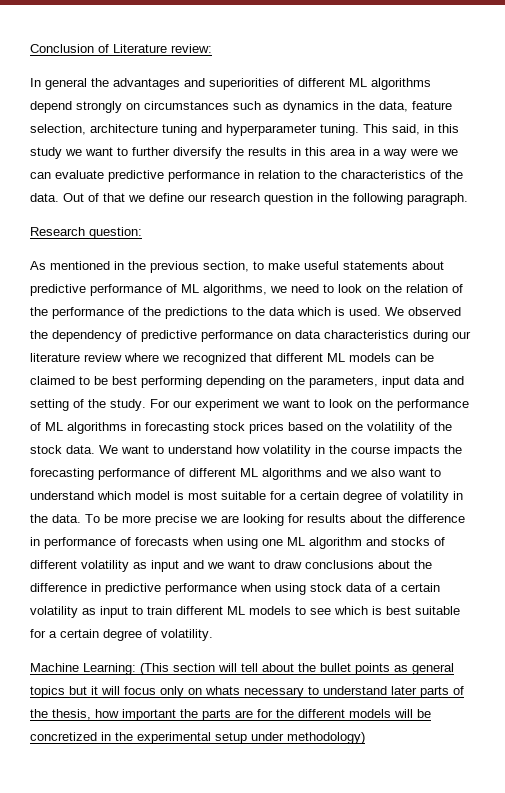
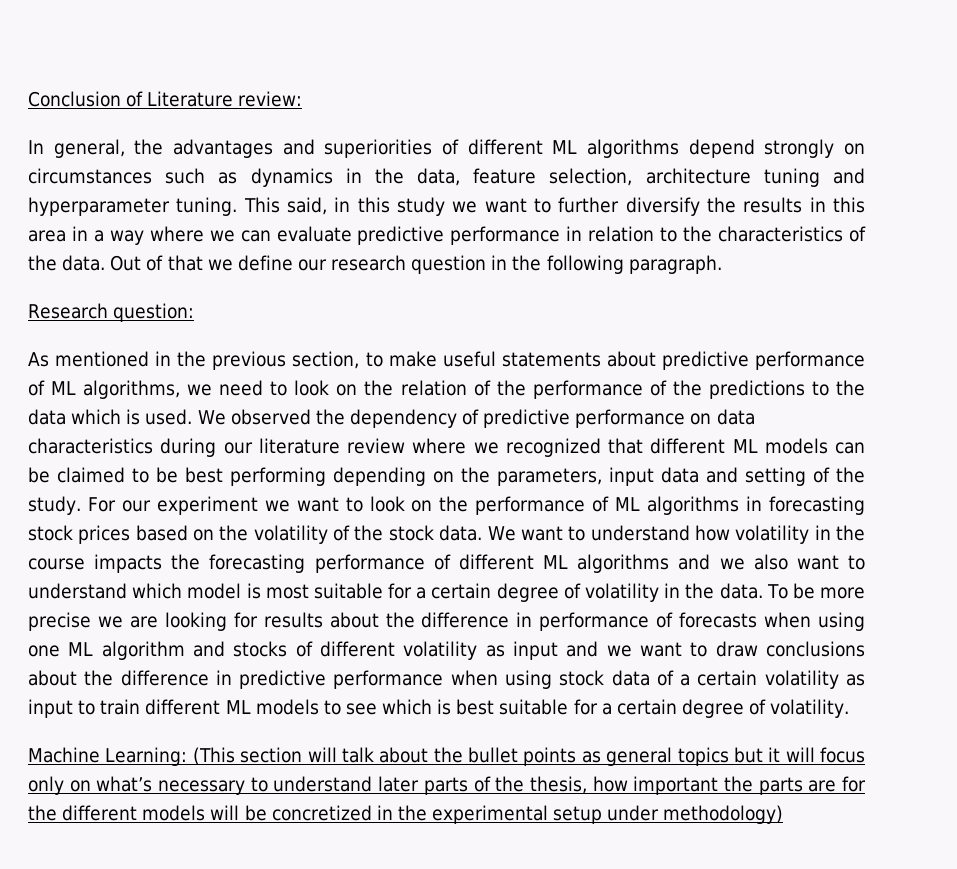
- In general the advantages and superiorities of different ML algorithms depend strongly on circumstances such as dynamics in the data, feature selection, architecture tuning and hyperparameter tuning.
+ In general, the advantages and superiorities of different ML algorithms depend strongly on circumstances such as dynamics in the data, feature selection, architecture tuning and hyperparameter tuning.
- This said, in this study we want to further diversify the results in this area in a way were we can evaluate predictive performance in relation to the characteristics of the data.
+ This said, in this study we want to further diversify the results in this area in a way where we can evaluate predictive performance in relation to the characteristics of the data.
- Machine Learning: (This section will tell about the bullet points as general topics but it will focus only on whats necessary to understand later parts of the thesis, how important the parts are for the different models will be concretized in the experimental setup under methodology)
+ Machine Learning: (This section will talk about the bullet points as general topics but it will focus only on what’s necessary to understand later parts of the thesis, how important the parts are for the different models will be concretized in the experimental setup under methodology)

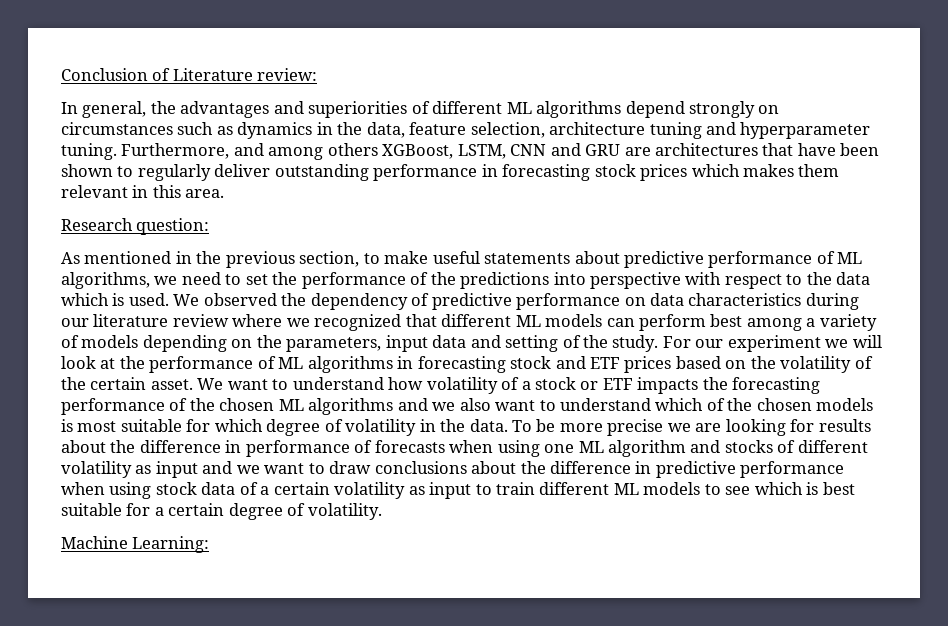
- This said, in this study we want to further diversify the results in this area in a way where we can evaluate predictive performance in relation to the characteristics of the data. Out of that we define our research question in the following paragraph.
+ Furthermore, and among others XGBoost, LSTM, CNN and GRU are architectures that have been shown to regularly deliver outstanding performance in forecasting stock prices which makes them relevant in this area.
- As mentioned in the previous section, to make useful statements about predictive performance of ML algorithms, we need to look on the relation of the performance of the predictions to the data which is used.
+ As mentioned in the previous section, to make useful statements about predictive performance of ML algorithms, we need to set the performance of the predictions into perspective with respect to the data which is used.
- We observed the dependency of predictive performance on data characteristics during our literature review where we recognized that different ML models can be claimed to be best performing depending on the parameters, input data and setting of the study.
+ We observed the dependency of predictive performance on data characteristics during our literature review where we recognized that different ML models can perform best among a variety of models depending on the parameters, input data and setting of the study.
- For our experiment we want to look on the performance of ML algorithms in forecasting stock prices based on the volatility of the stock data.
+ For our experiment we will look at the performance of ML algorithms in forecasting stock and ETF prices based on the volatility of the certain asset.
- We want to understand how volatility in the course impacts the forecasting performance of different ML algorithms and we also want to understand which model is most suitable for a certain degree of volatility in the data.
+ We want to understand how volatility of a stock or ETF impacts the forecasting performance of the chosen ML algorithms and we also want to understand which of the chosen models is most suitable for which degree of volatility in the data.
- Machine Learning: (This section will talk about the bullet points as general topics but it will focus only on what’s necessary to understand later parts of the thesis, how important the parts are for the different models will be concretized in the experimental setup under methodology)
+ Machine Learning:

